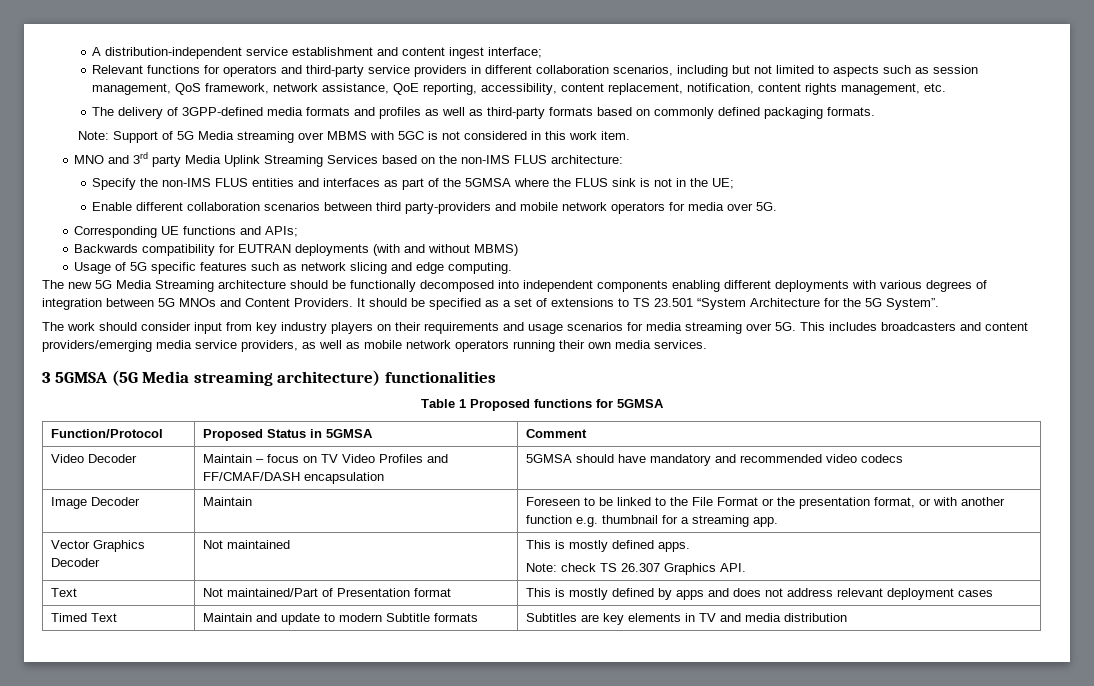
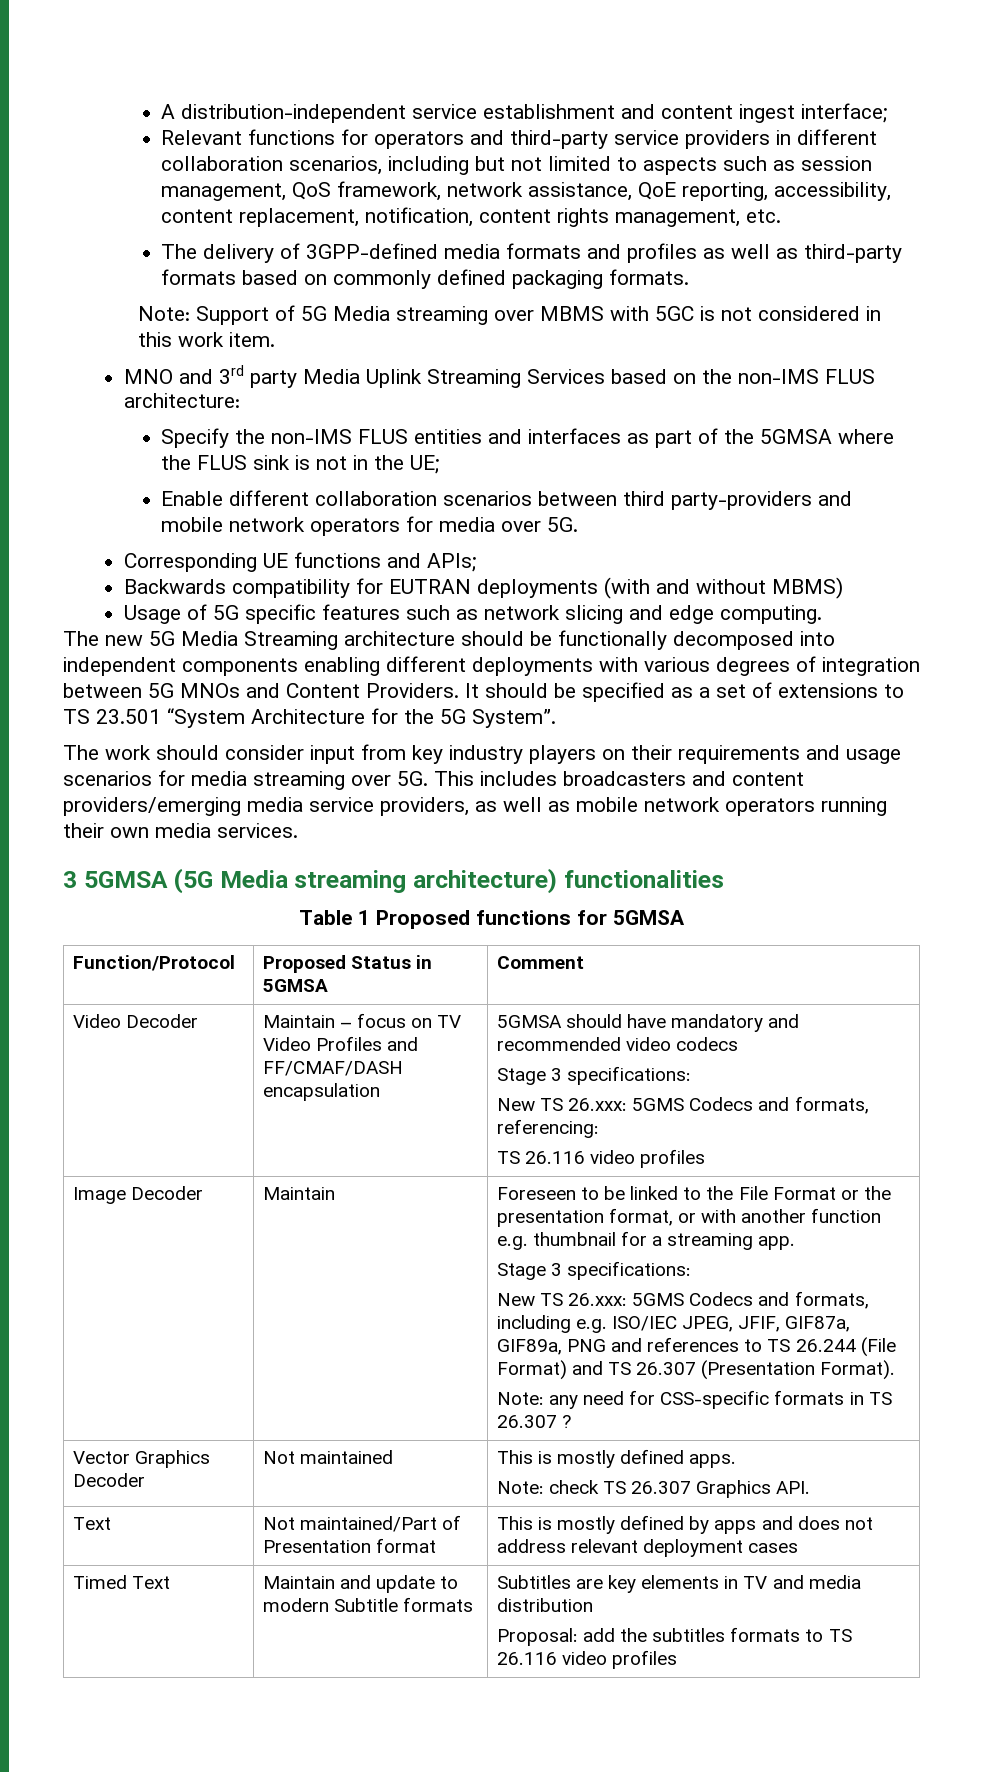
  Video Decoder | Maintain – focus on TV Video Profiles and FF/CMAF/DASH encapsulation | 5GMSA should have mandatory and recommended video codecs
+ Stage 3 specifications:
+ New TS 26.xxx: 5GMS Codecs and formats, referencing:
+ TS 26.116 video profiles
  Foreseen to be linked to the File Format or the presentation format, or with another function e.g. thumbnail for a streaming app.
+ Stage 3 specifications:
+ New TS 26.xxx: 5GMS Codecs and formats, including e.g. ISO/IEC JPEG, JFIF, GIF87a, GIF89a, PNG and references to TS 26.244 (File Format) and TS 26.307 (Presentation Format).
+ Note: any need for CSS-specific formats in TS 26.307 ?
  Timed Text | Maintain and update to modern Subtitle formats | Subtitles are key elements in TV and media distribution
+ Proposal: add the subtitles formats to TS 26.116 video profiles

